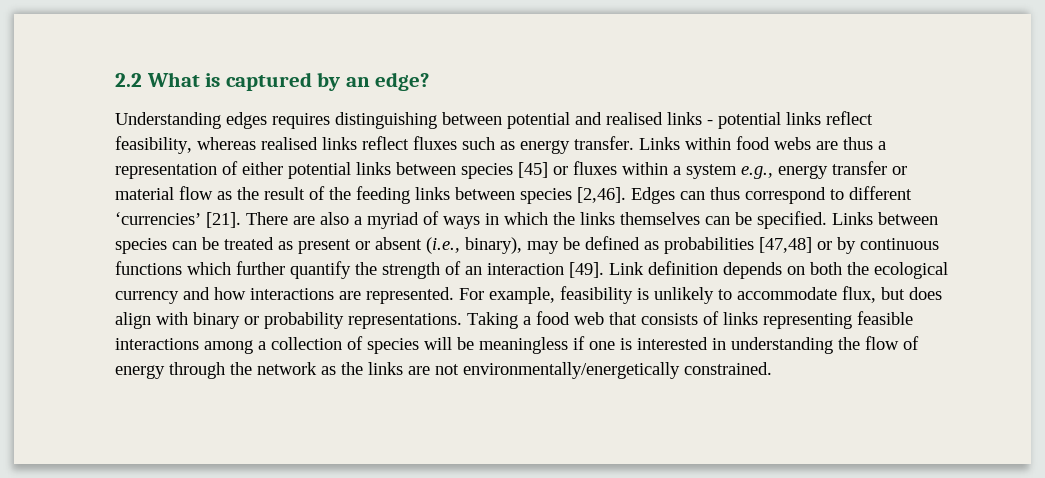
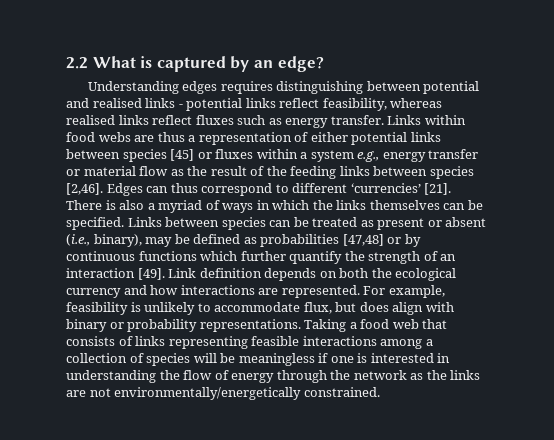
- There are also a myriad of ways in which the links themselves can be specified.
+ There is also a myriad of ways in which the links themselves can be specified.

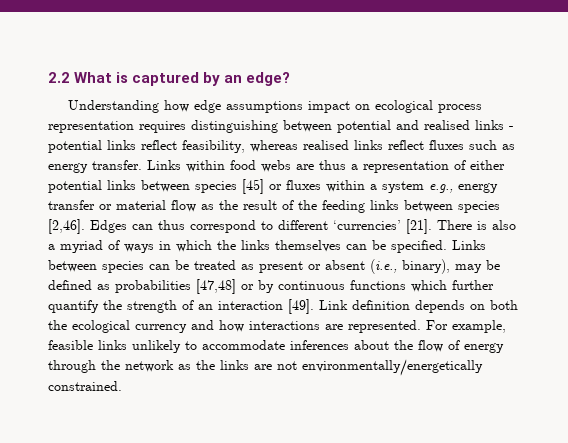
- Understanding edges requires distinguishing between potential and realised links - potential links reflect feasibility, whereas realised links reflect fluxes such as energy transfer.
+ Understanding how edge assumptions impact on ecological process representation requires distinguishing between potential and realised links - potential links reflect feasibility, whereas realised links reflect fluxes such as energy transfer.
- For example, feasibility is unlikely to accommodate flux, but does align with binary or probability representations. Taking a food web that consists of links representing feasible interactions among a collection of species will be meaningless if one is interested in understanding the flow of energy through the network as the links are not environmentally/energetically constrained.
+ For example, feasible links unlikely to accommodate inferences about the flow of energy through the network as the links are not environmentally/energetically constrained.

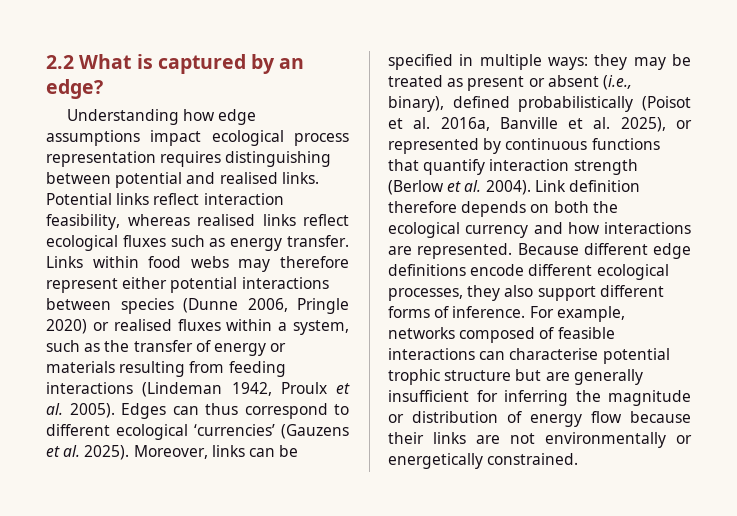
- Understanding how edge assumptions impact on ecological process representation requires distinguishing between potential and realised links - potential links reflect feasibility, whereas realised links reflect fluxes such as energy transfer.
+ Understanding how edge assumptions impact ecological process representation requires distinguishing between potential and realised links. Potential links reflect interaction feasibility, whereas realised links reflect ecological fluxes such as energy transfer.
- Links within food webs are thus a representation of either potential links between species [45] or fluxes within a system e.g., energy transfer or material flow as the result of the feeding links between species [2,46].
+ Links within food webs may therefore represent either potential interactions between species (Dunne 2006, Pringle 2020) or realised fluxes within a system, such as the transfer of energy or materials resulting from feeding interactions (Lindeman 1942, Proulx et al. 2005).
- Edges can thus correspond to different ‘currencies’ [21]. There is also a myriad of ways in which the links themselves can be specified. Links between species can be treated as present or absent (i.e., binary), may be defined as probabilities [47,48] or by continuous functions which further quantify the strength of an interaction [49].
+ Edges can thus correspond to different ecological ‘currencies’ (Gauzens et al. 2025). Moreover, links can be specified in multiple ways: they may be treated as present or absent (i.e., binary), defined probabilistically (Poisot et al. 2016a, Banville et al. 2025), or represented by continuous functions that quantify interaction strength (Berlow et al. 2004).
- Link definition depends on both the ecological currency and how interactions are represented.
+ Link definition therefore depends on both the ecological currency and how interactions are represented.
- For example, feasible links unlikely to accommodate inferences about the flow of energy through the network as the links are not environmentally/energetically constrained.
+ Because different edge definitions encode different ecological processes, they also support different forms of inference. For example, networks composed of feasible interactions can characterise potential trophic structure but are generally insufficient for inferring the magnitude or distribution of energy flow because their links are not environmentally or energetically constrained.

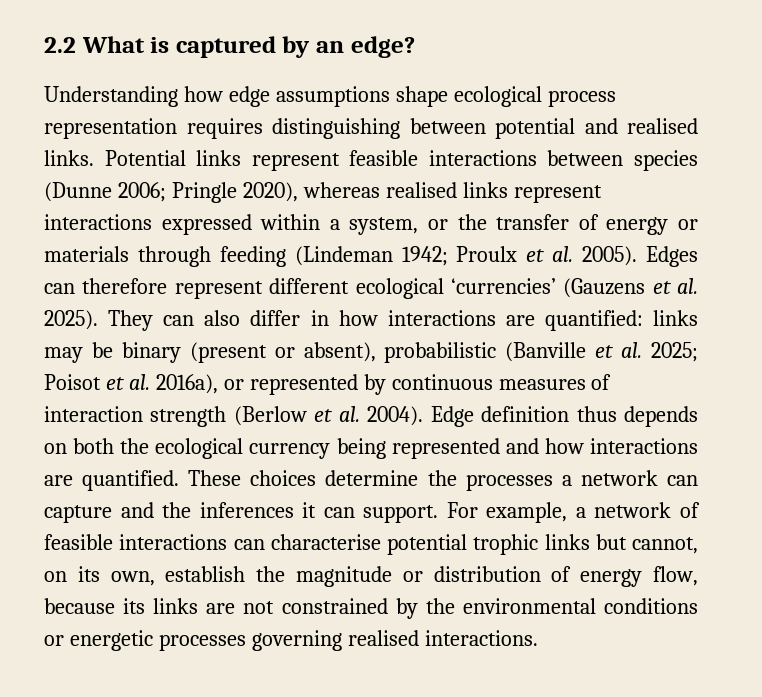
- Understanding how edge assumptions impact ecological process representation requires distinguishing between potential and realised links.
+ Understanding how edge assumptions shape ecological process representation requires distinguishing between potential and realised links.
- Potential links reflect interaction feasibility, whereas realised links reflect ecological fluxes such as energy transfer. Links within food webs may therefore represent either potential interactions between species (Dunne 2006, Pringle 2020) or realised fluxes within a system, such as the transfer of energy or materials resulting from feeding interactions (Lindeman 1942, Proulx et al. 2005).
+ Potential links represent feasible interactions between species (Dunne 2006; Pringle 2020), whereas realised links represent interactions expressed within a system, or the transfer of energy or materials through feeding (Lindeman 1942; Proulx et al. 2005).
- Edges can thus correspond to different ecological ‘currencies’ (Gauzens et al. 2025).
+ Edges can therefore represent different ecological ‘currencies’ (Gauzens et al. 2025).
- Moreover, links can be specified in multiple ways: they may be treated as present or absent (i.e., binary), defined probabilistically (Poisot et al. 2016a, Banville et al. 2025), or represented by continuous functions that quantify interaction strength (Berlow et al. 2004).
+ They can also differ in how interactions are quantified: links may be binary (present or absent), probabilistic (Banville et al. 2025; Poisot et al. 2016a), or represented by continuous measures of interaction strength (Berlow et al. 2004).
- Link definition therefore depends on both the ecological currency and how interactions are represented. Because different edge definitions encode different ecological processes, they also support different forms of inference. For example, networks composed of feasible interactions can characterise potential trophic structure but are generally insufficient for inferring the magnitude or distribution of energy flow because their links are not environmentally or energetically constrained.
+ Edge definition thus depends on both the ecological currency being represented and how interactions are quantified. These choices determine the processes a network can capture and the inferences it can support. For example, a network of feasible interactions can characterise potential trophic links but cannot, on its own, establish the magnitude or distribution of energy flow, because its links are not constrained by the environmental conditions or energetic processes governing realised interactions.

